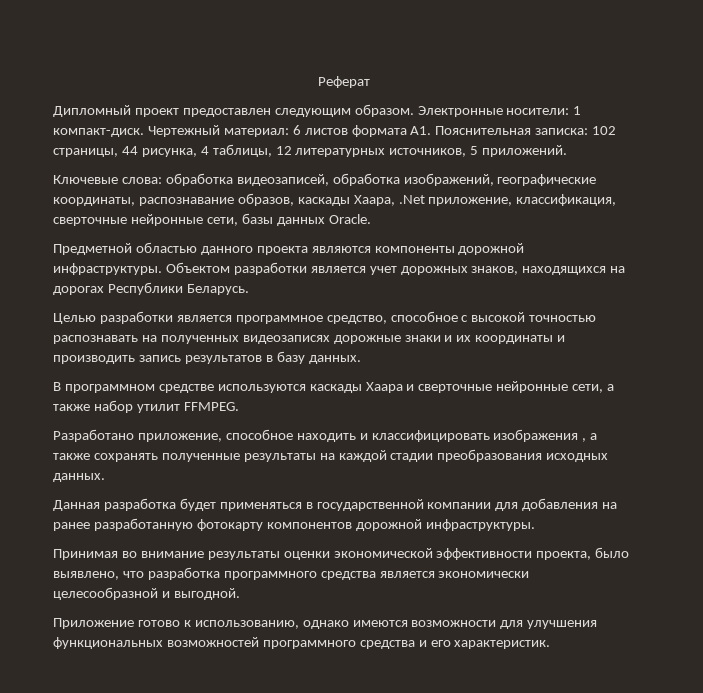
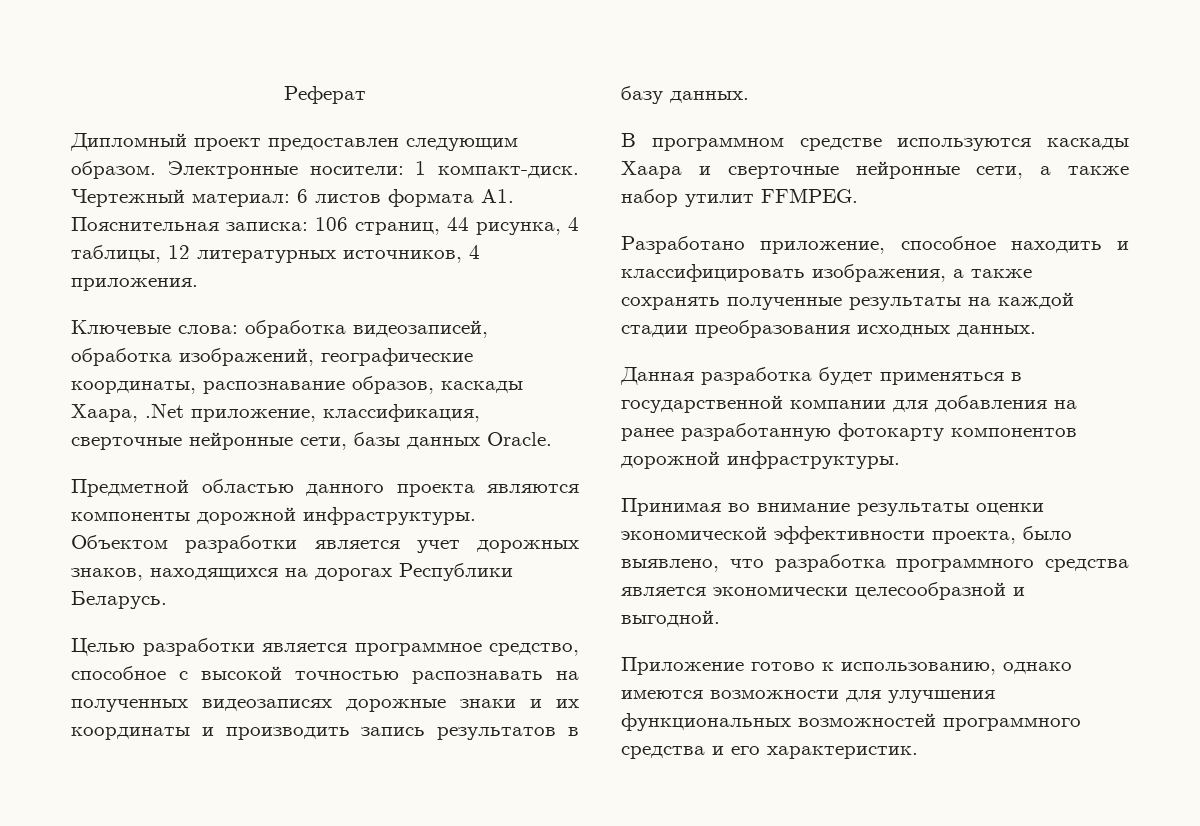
- Чертежный материал: 6 листов формата А1. Пояснительная записка: 102 страницы, 44 рисунка, 4 таблицы, 12 литературных источников, 5 приложений.
+ Чертежный материал: 6 листов формата А1. Пояснительная записка: 106 страниц, 44 рисунка, 4 таблицы, 12 литературных источников, 4 приложения.
- Разработано приложение, способное находить и классифицировать изображения , а также сохранять полученные результаты на каждой стадии преобразования исходных данных.
+ Разработано приложение, способное находить и классифицировать изображения, а также сохранять полученные результаты на каждой стадии преобразования исходных данных.

